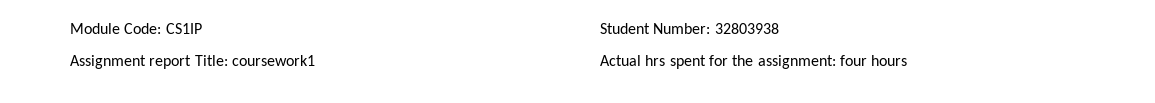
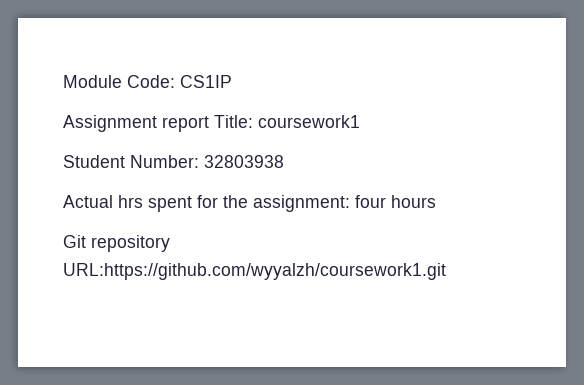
+ Git repository URL:https://github.com/wyyalzh/coursework1.git

